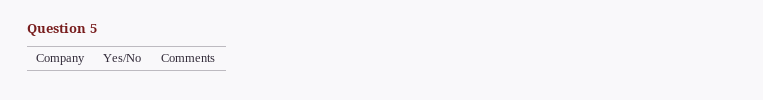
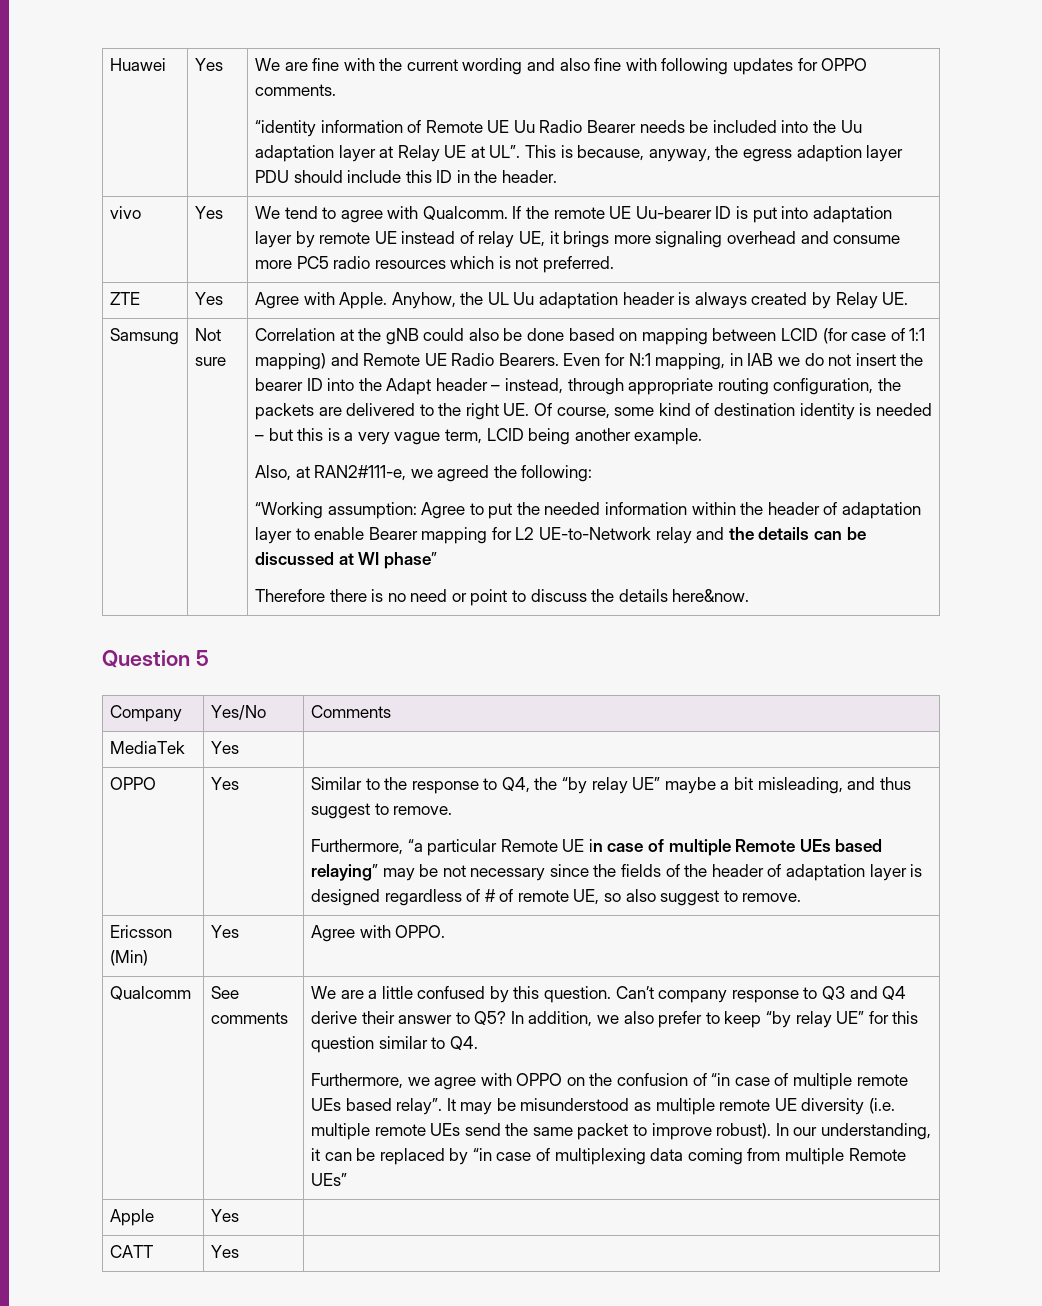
+ Huawei | Yes | We are fine with the current wording and also fine with following updates for OPPO comments.
+ “identity information of Remote UE Uu Radio Bearer needs be included into the Uu adaptation layer at Relay UE at UL”. This is because, anyway, the egress adaption layer PDU should include this ID in the header.
+ vivo | Yes | We tend to agree with Qualcomm. If the remote UE Uu-bearer ID is put into adaptation layer by remote UE instead of relay UE, it brings more signaling overhead and consume more PC5 radio resources which is not preferred.
+ ZTE | Yes | Agree with Apple. Anyhow, the UL Uu adaptation header is always created by Relay UE.
+ Samsung | Not sure | Correlation at the gNB could also be done based on mapping between LCID (for case of 1:1 mapping) and Remote UE Radio Bearers. Even for N:1 mapping, in IAB we do not insert the bearer ID into the Adapt header – instead, through appropriate routing configuration, the packets are delivered to the right UE. Of course, some kind of destination identity is needed – but this is a very vague term, LCID being another example.
+ Also, at RAN2#111-e, we agreed the following:
+ “Working assumption: Agree to put the needed information within the header of adaptation layer to enable Bearer mapping for L2 UE-to-Network relay and the details can be discussed at WI phase”
+ Therefore there is no need or point to discuss the details here&now.
+ MediaTek | Yes |
+ OPPO | Yes | Similar to the response to Q4, the “by relay UE” maybe a bit misleading, and thus suggest to remove.
+ Furthermore, “a particular Remote UE in case of multiple Remote UEs based relaying” may be not necessary since the fields of the header of adaptation layer is designed regardless of # of remote UE, so also suggest to remove.
+ Ericsson (Min) | Yes | Agree with OPPO.
+ Qualcomm | See comments | We are a little confused by this question. Can’t company response to Q3 and Q4 derive their answer to Q5? In addition, we also prefer to keep “by relay UE” for this question similar to Q4.
+ Furthermore, we agree with OPPO on the confusion of “in case of multiple remote UEs based relay”. It may be misunderstood as multiple remote UE diversity (i.e. multiple remote UEs send the same packet to improve robust). In our understanding, it can be replaced by “in case of multiplexing data coming from multiple Remote UEs”
+ Apple | Yes |
+ CATT | Yes |

